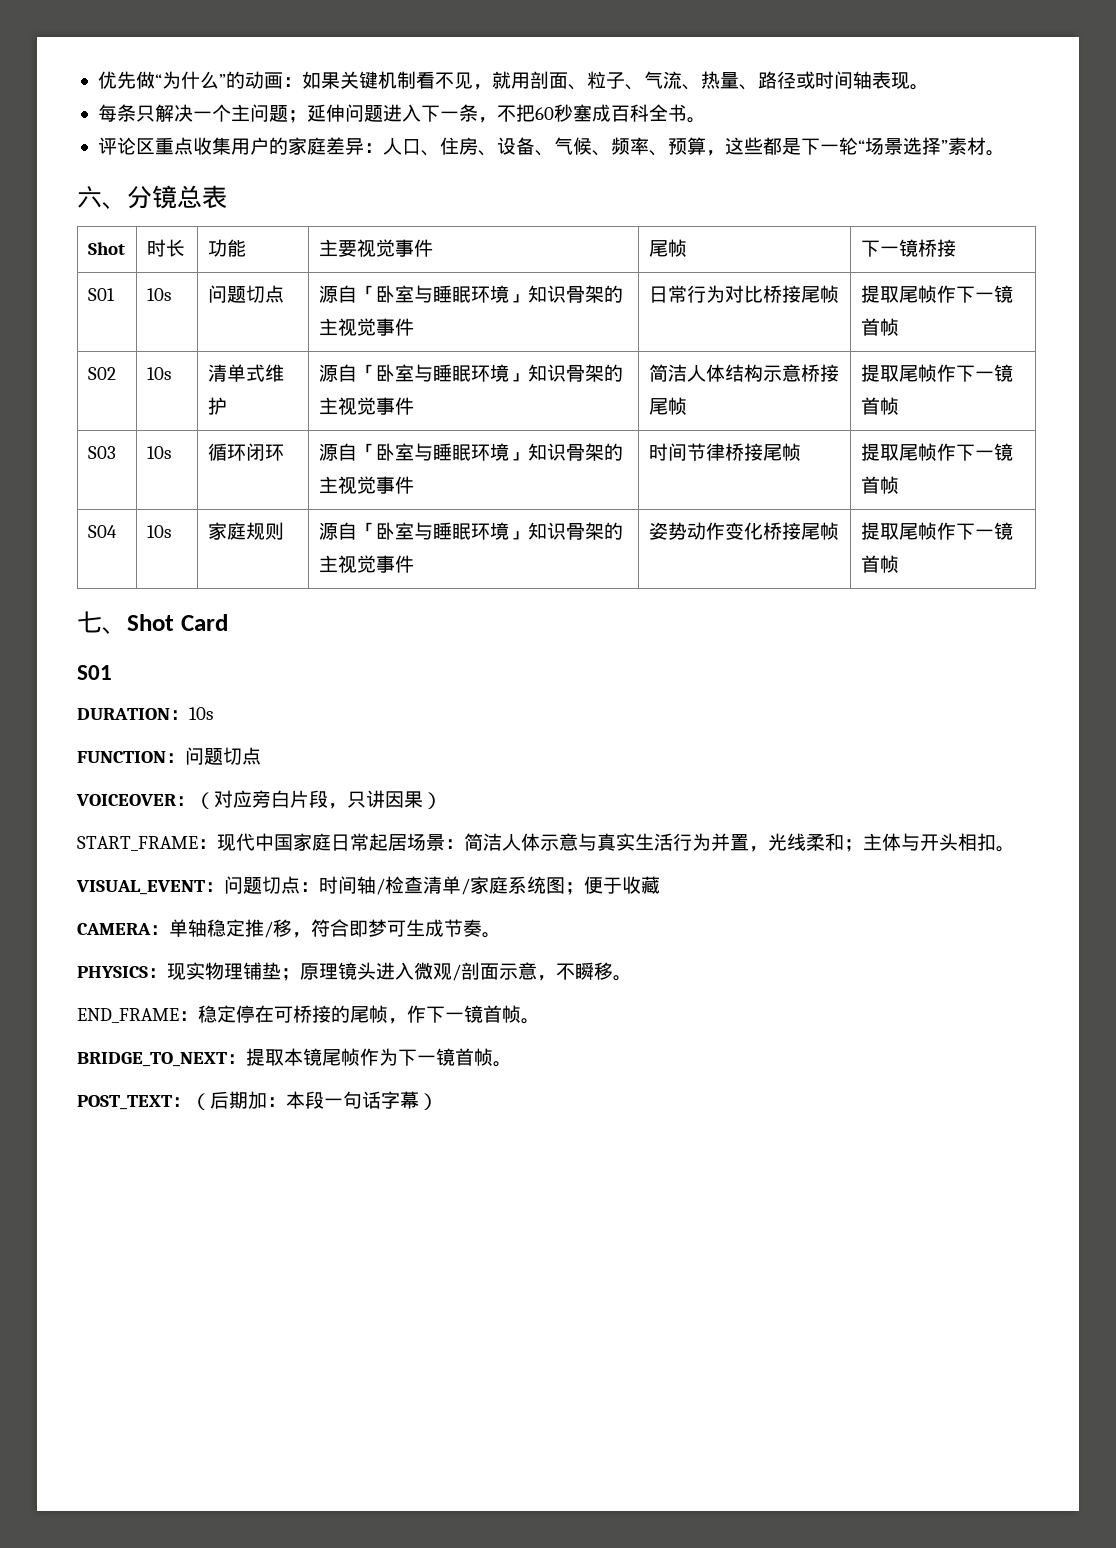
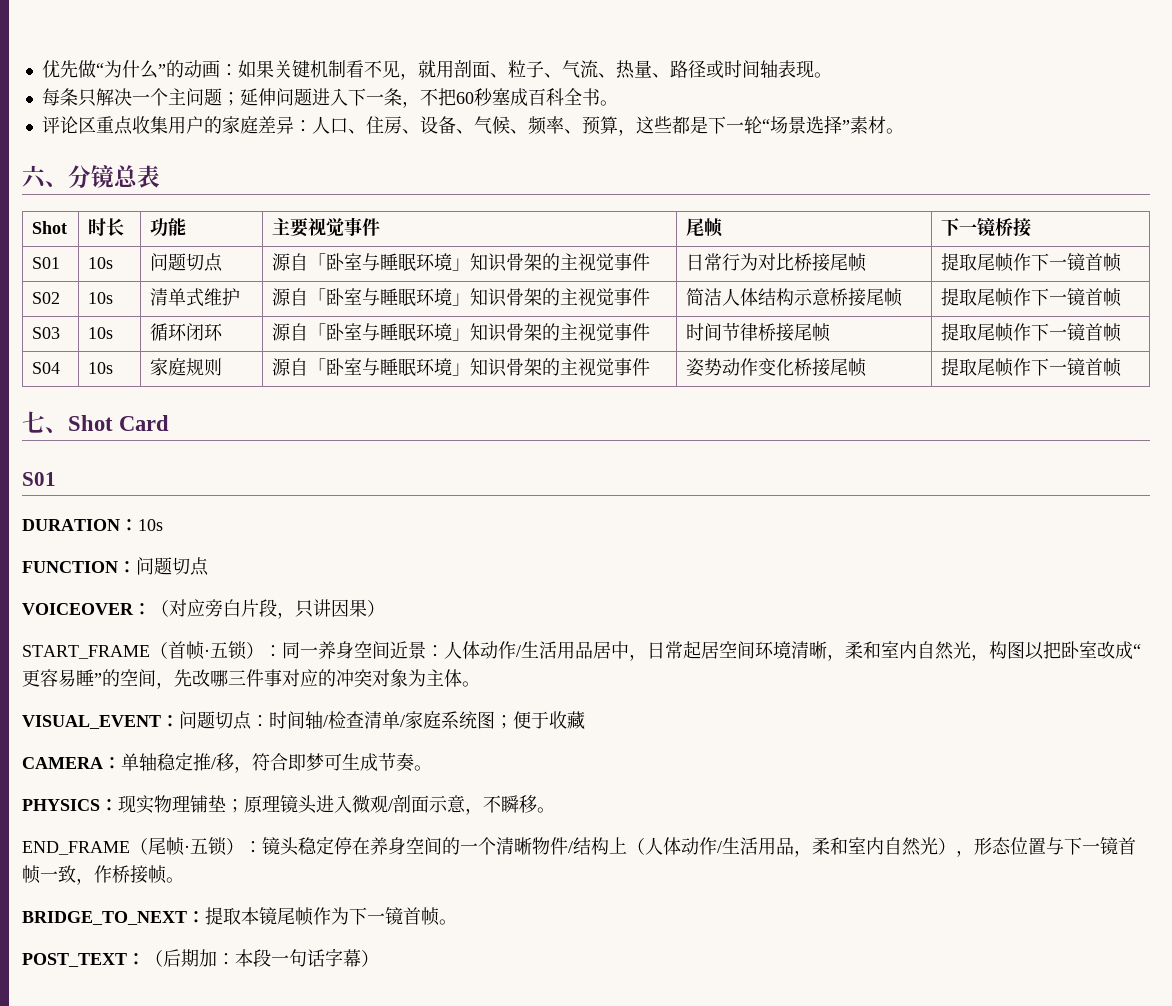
- START_FRAME：现代中国家庭日常起居场景：简洁人体示意与真实生活行为并置，光线柔和；主体与开头相扣。
+ START_FRAME（首帧·五锁）：同一养身空间近景：人体动作/生活用品居中，日常起居空间环境清晰，柔和室内自然光，构图以把卧室改成“更容易睡”的空间，先改哪三件事对应的冲突对象为主体。
- END_FRAME：稳定停在可桥接的尾帧，作下一镜首帧。
+ END_FRAME（尾帧·五锁）：镜头稳定停在养身空间的一个清晰物件/结构上（人体动作/生活用品，柔和室内自然光），形态位置与下一镜首帧一致，作桥接帧。

